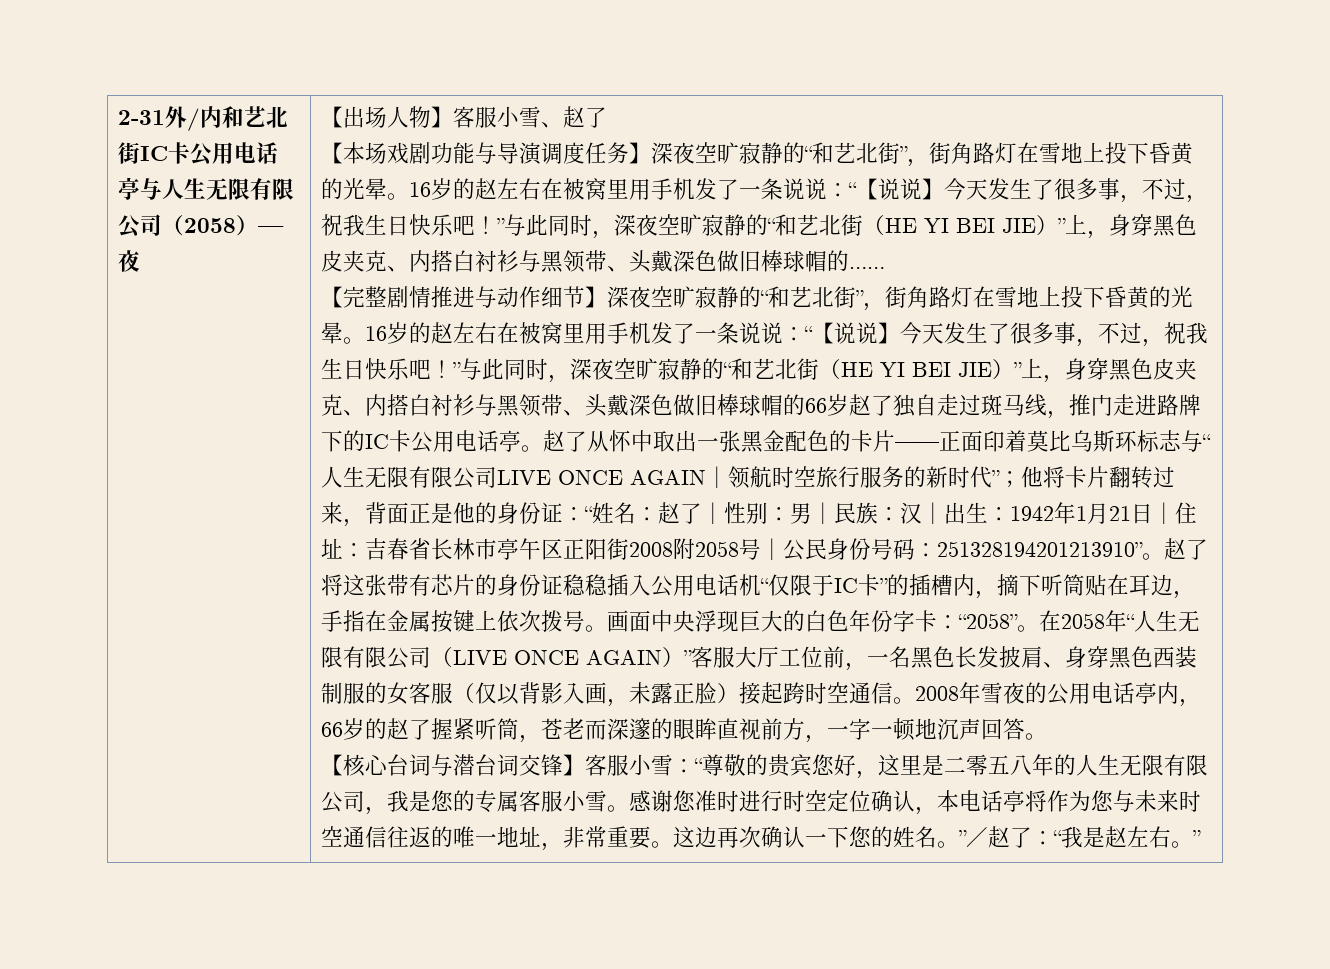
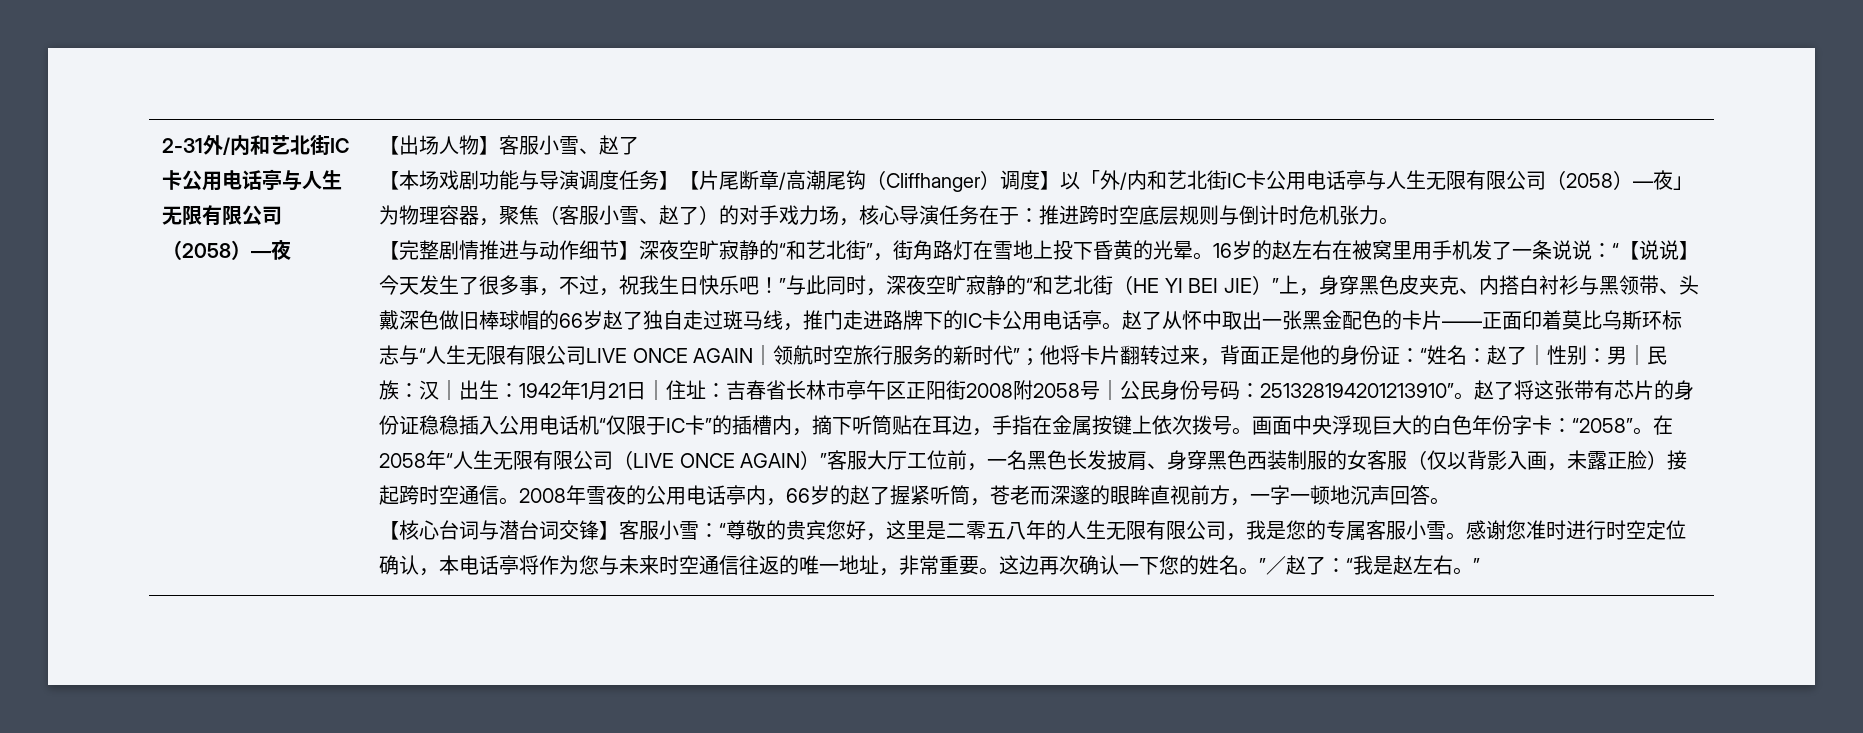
- 【本场戏剧功能与导演调度任务】深夜空旷寂静的“和艺北街”，街角路灯在雪地上投下昏黄的光晕。16岁的赵左右在被窝里用手机发了一条说说：“【说说】今天发生了很多事，不过，祝我生日快乐吧！”与此同时，深夜空旷寂静的“和艺北街（HE YI BEI JIE）”上，身穿黑色皮夹克、内搭白衬衫与黑领带、头戴深色做旧棒球帽的……
+ 【本场戏剧功能与导演调度任务】【片尾断章/高潮尾钩（Cliffhanger）调度】以「外/内和艺北街IC卡公用电话亭与人生无限有限公司（2058）—夜」为物理容器，聚焦（客服小雪、赵了）的对手戏力场，核心导演任务在于：推进跨时空底层规则与倒计时危机张力。

